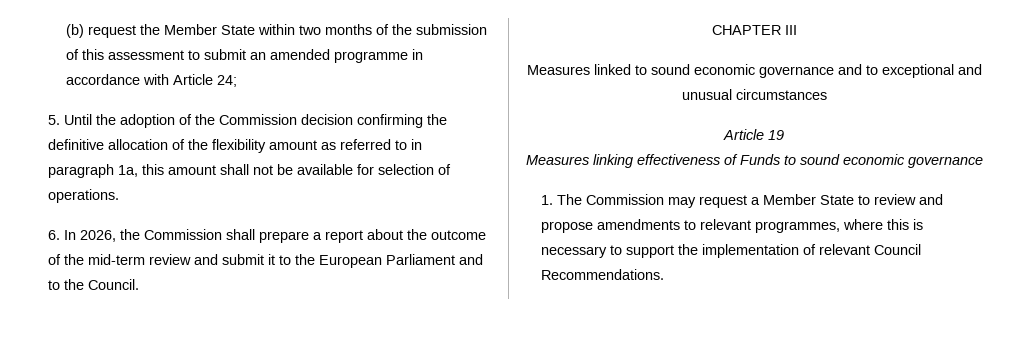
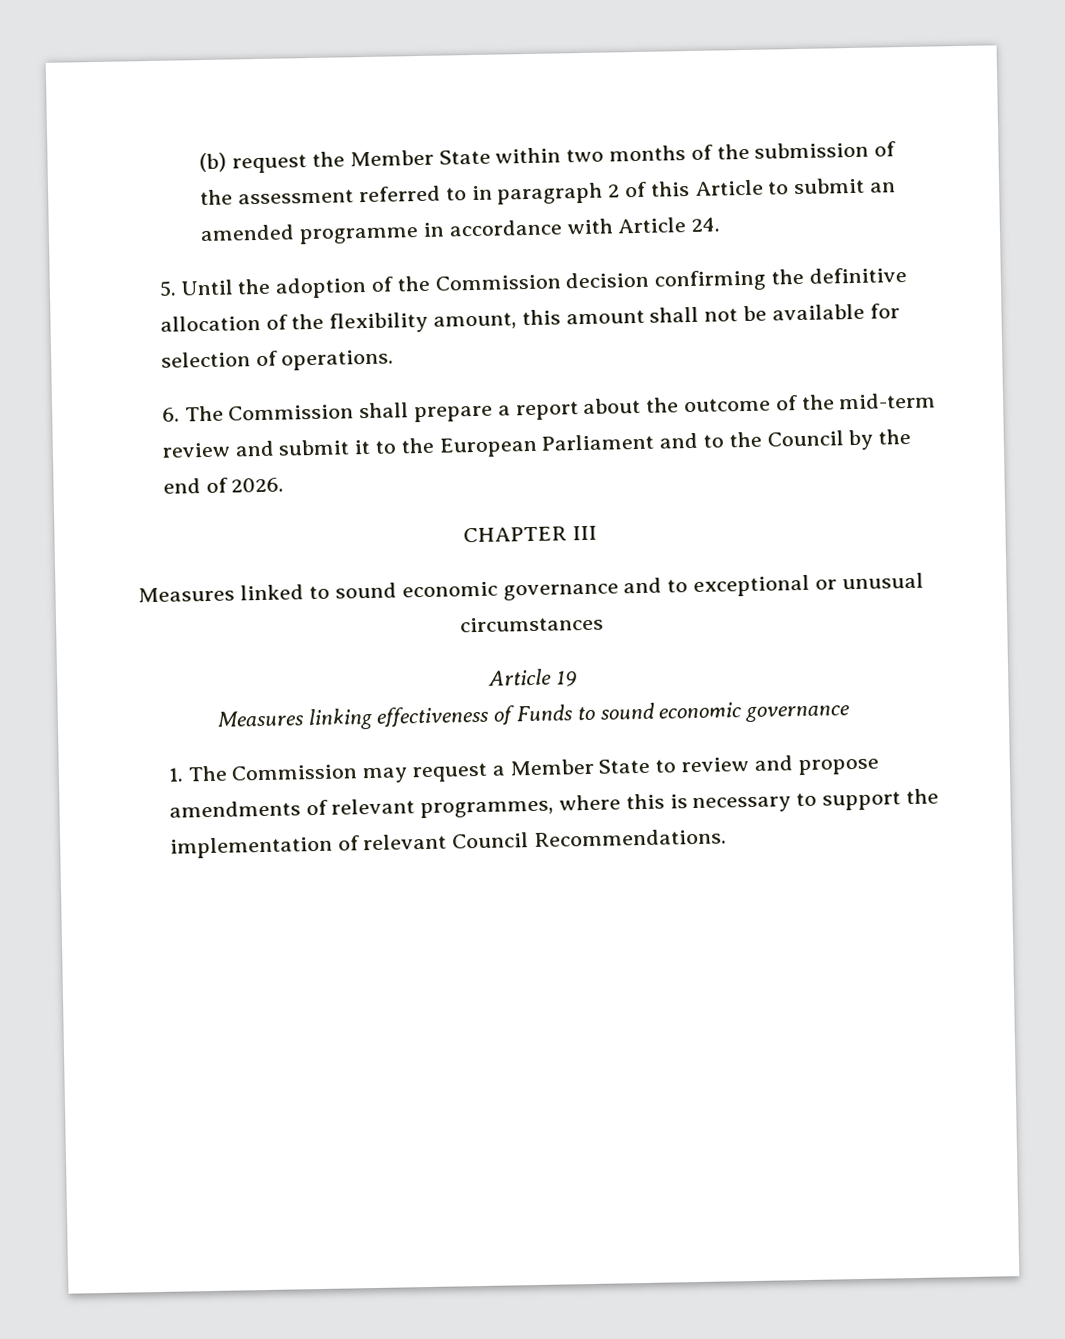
- (b) request the Member State within two months of the submission of this assessment to submit an amended programme in accordance with Article 24;
+ (b) request the Member State within two months of the submission of the assessment referred to in paragraph 2 of this Article to submit an amended programme in accordance with Article 24.
- 5. Until the adoption of the Commission decision confirming the definitive allocation of the flexibility amount as referred to in paragraph 1a, this amount shall not be available for selection of operations.
+ 5. Until the adoption of the Commission decision confirming the definitive allocation of the flexibility amount, this amount shall not be available for selection of operations.
- 6. In 2026, the Commission shall prepare a report about the outcome of the mid-term review and submit it to the European Parliament and to the Council.
+ 6. The Commission shall prepare a report about the outcome of the mid-term review and submit it to the European Parliament and to the Council by the end of 2026.
- Measures linked to sound economic governance and to exceptional and unusual circumstances
+ Measures linked to sound economic governance and to exceptional or unusual circumstances
- 1. The Commission may request a Member State to review and propose amendments to relevant programmes, where this is necessary to support the implementation of relevant Council Recommendations.
+ 1. The Commission may request a Member State to review and propose amendments of relevant programmes, where this is necessary to support the implementation of relevant Council Recommendations.

